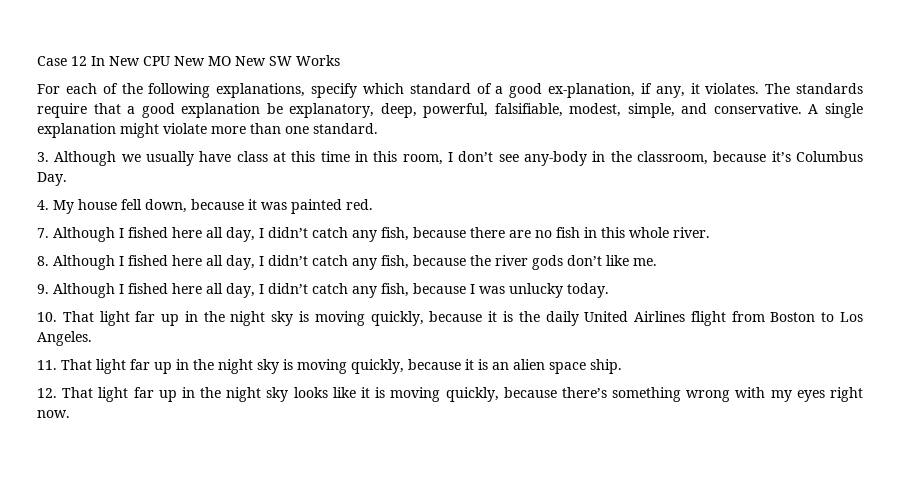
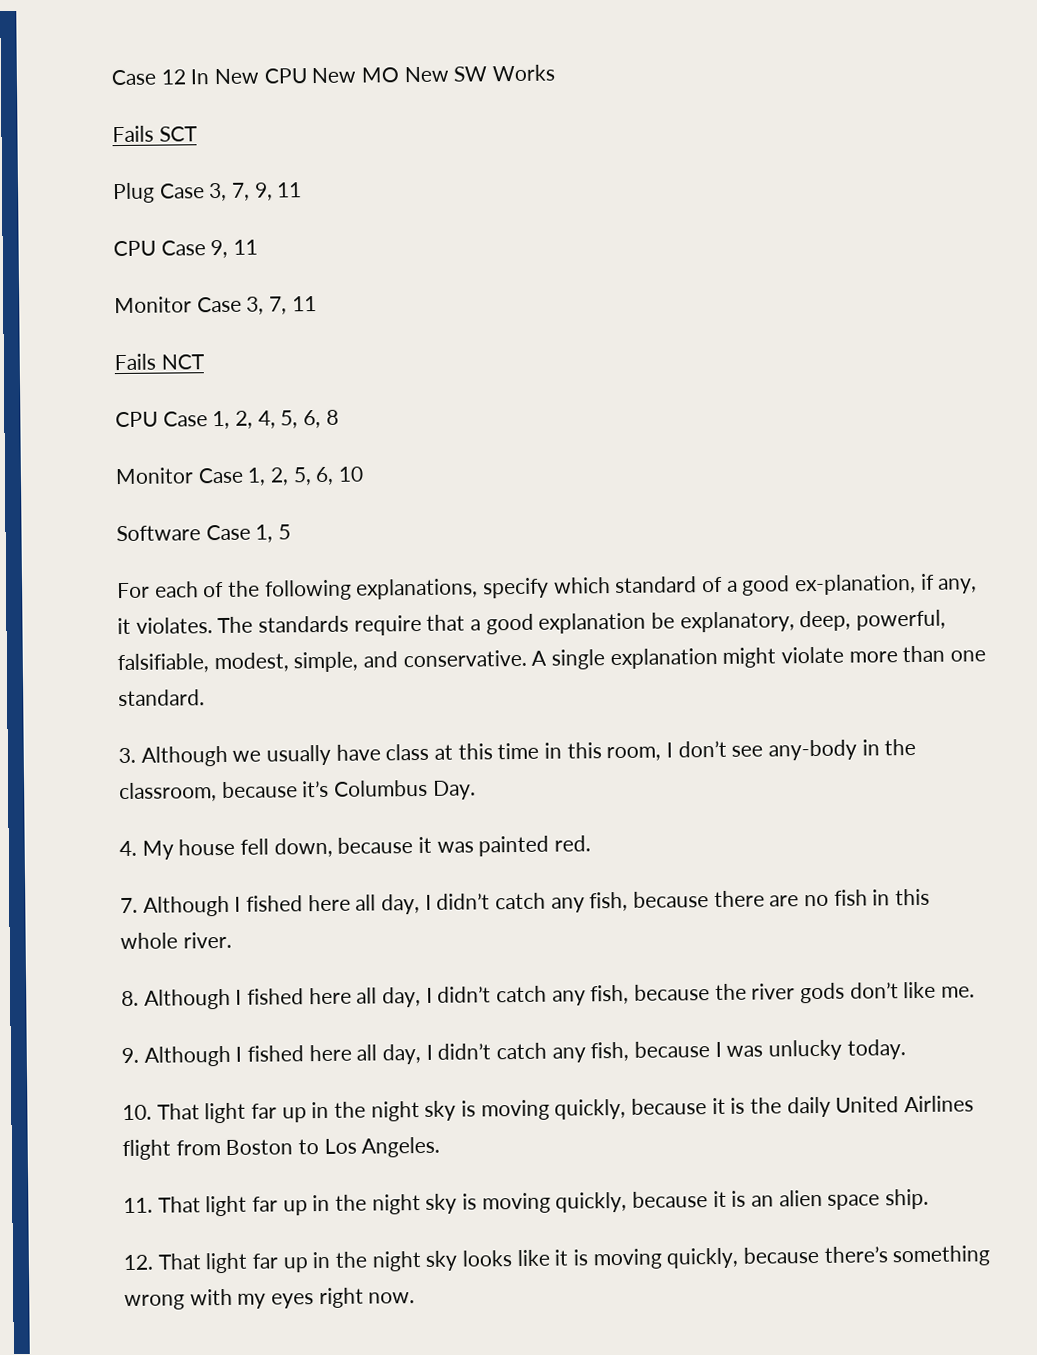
+ Fails SCT
+ Plug Case 3, 7, 9, 11
+ CPU Case 9, 11
+ Monitor Case 3, 7, 11
+ Fails NCT
+ CPU Case 1, 2, 4, 5, 6, 8
+ Monitor Case 1, 2, 5, 6, 10
+ Software Case 1, 5

